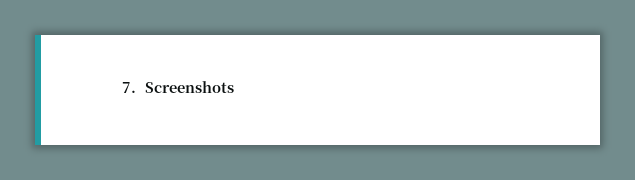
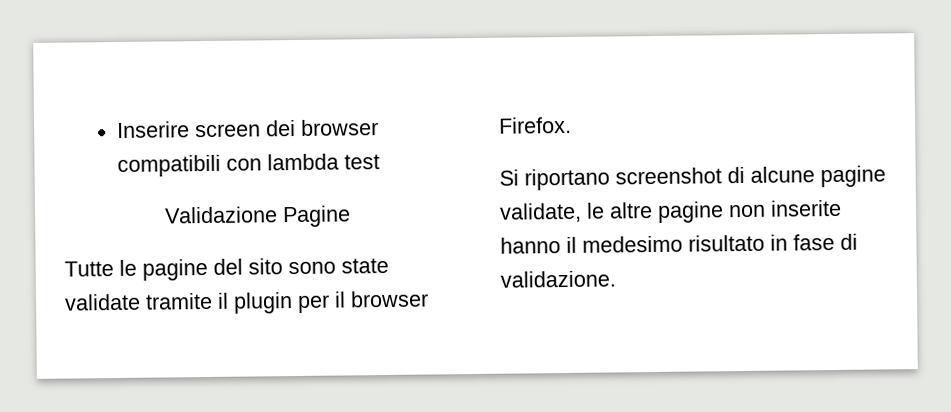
- 7. Screenshots
+ Inserire screen dei browser compatibili con lambda test
+ Validazione Pagine
+ Tutte le pagine del sito sono state validate tramite il plugin per il browser Firefox.
+ Si riportano screenshot di alcune pagine validate, le altre pagine non inserite hanno il medesimo risultato in fase di validazione.

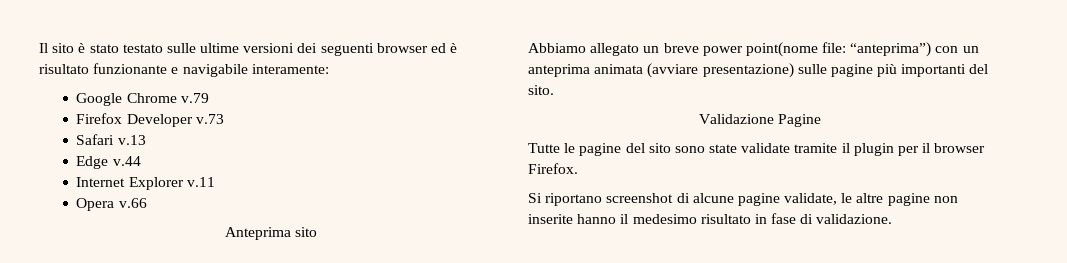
- Inserire screen dei browser compatibili con lambda test
+ Il sito è stato testato sulle ultime versioni dei seguenti browser ed è risultato funzionante e navigabile interamente:
+ Google Chrome v.79
+ Firefox Developer v.73
+ Safari v.13
+ Edge v.44
+ Internet Explorer v.11
+ Opera v.66
+ Anteprima sito
+ Abbiamo allegato un breve power point(nome file: “anteprima”) con un anteprima animata (avviare presentazione) sulle pagine più importanti del sito.

